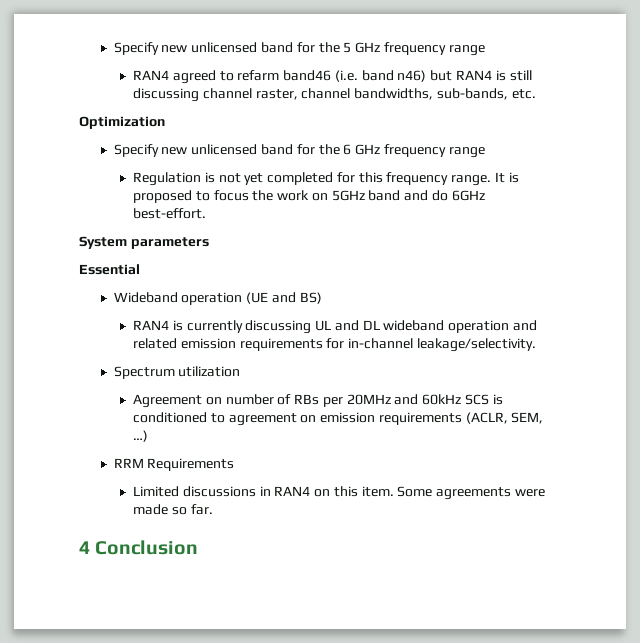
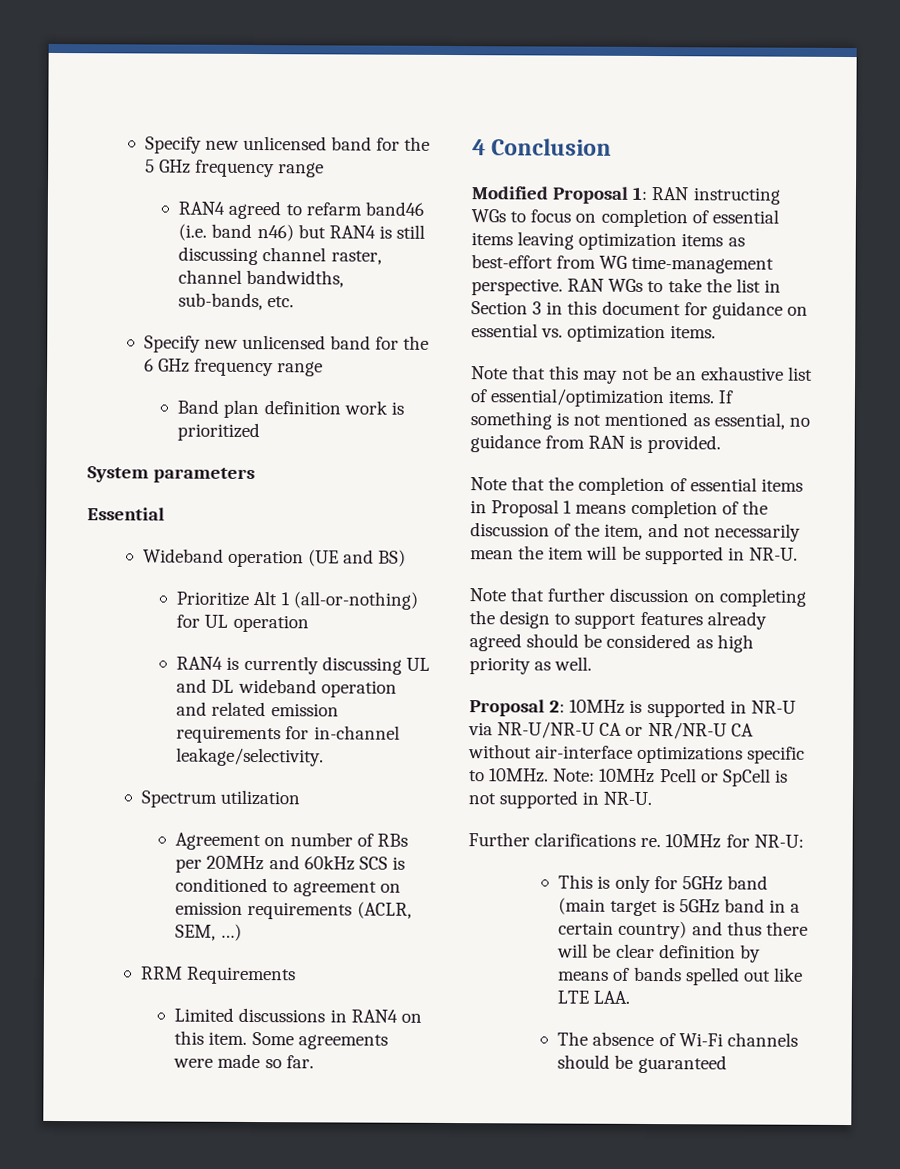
- Optimization
- Regulation is not yet completed for this frequency range. It is proposed to focus the work on 5GHz band and do 6GHz best-effort.
+ Band plan definition work is prioritized
+ Prioritize Alt 1 (all-or-nothing) for UL operation
+ Modified Proposal 1: RAN instructing WGs to focus on completion of essential items leaving optimization items as best-effort from WG time-management perspective. RAN WGs to take the list in Section 3 in this document for guidance on essential vs. optimization items.
+ Note that this may not be an exhaustive list of essential/optimization items. If something is not mentioned as essential, no guidance from RAN is provided.
+ Note that the completion of essential items in Proposal 1 means completion of the discussion of the item, and not necessarily mean the item will be supported in NR-U.
+ Note that further discussion on completing the design to support features already agreed should be considered as high priority as well.
+ Proposal 2: 10MHz is supported in NR-U via NR-U/NR-U CA or NR/NR-U CA without air-interface optimizations specific to 10MHz. Note: 10MHz Pcell or SpCell is not supported in NR-U.
+ Further clarifications re. 10MHz for NR-U:
+ This is only for 5GHz band (main target is 5GHz band in a certain country) and thus there will be clear definition by means of bands spelled out like LTE LAA.
+ The absence of Wi-Fi channels should be guaranteed

